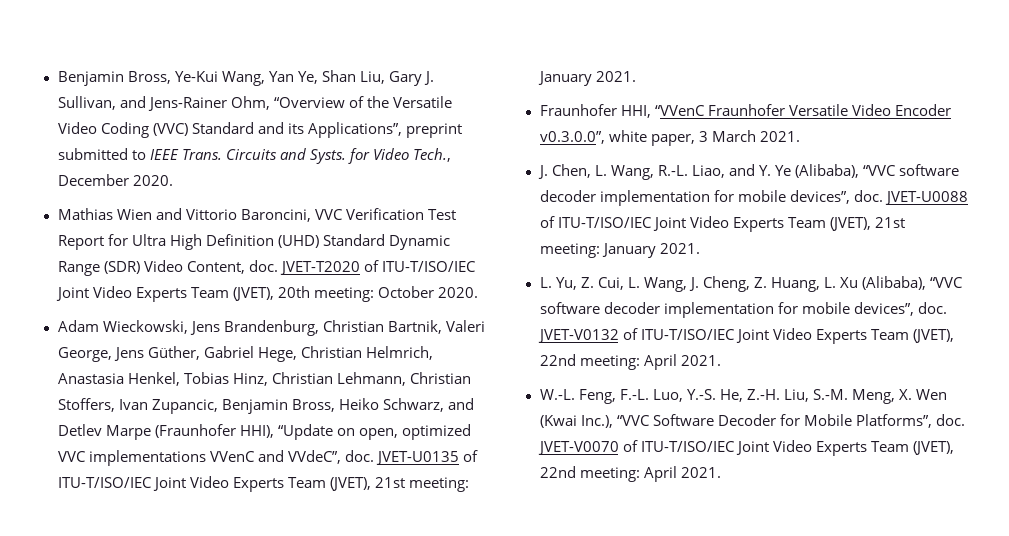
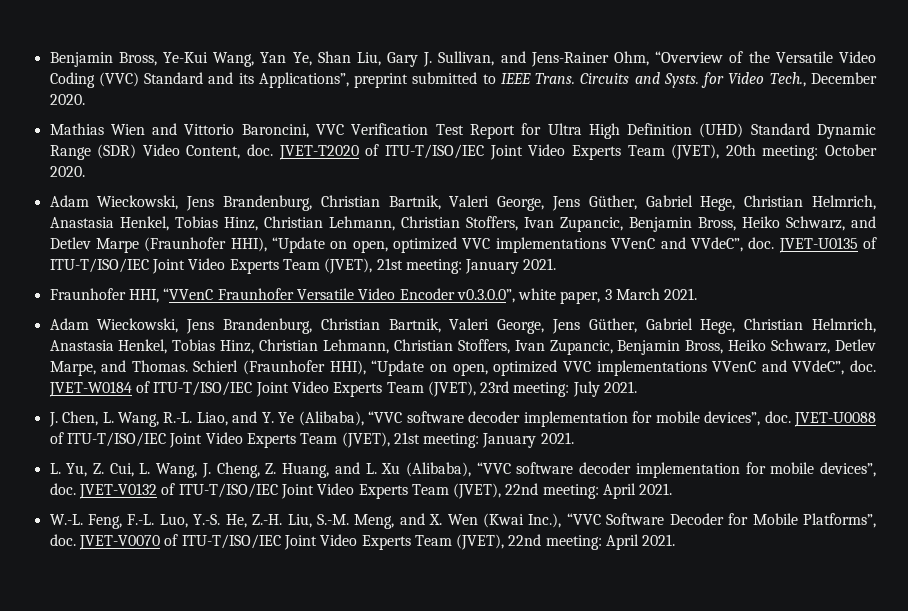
+ Adam Wieckowski, Jens Brandenburg, Christian Bartnik, Valeri George, Jens Güther, Gabriel Hege, Christian Helmrich, Anastasia Henkel, Tobias Hinz, Christian Lehmann, Christian Stoffers, Ivan Zupancic, Benjamin Bross, Heiko Schwarz, Detlev Marpe, and Thomas. Schierl (Fraunhofer HHI), “Update on open, optimized VVC implementations VVenC and VVdeC”, doc. JVET-W0184 of ITU-T/ISO/IEC Joint Video Experts Team (JVET), 23rd meeting: July 2021.
- L. Yu, Z. Cui, L. Wang, J. Cheng, Z. Huang, L. Xu (Alibaba), “VVC software decoder implementation for mobile devices”, doc.
+ L. Yu, Z. Cui, L. Wang, J. Cheng, Z. Huang, and L. Xu (Alibaba), “VVC software decoder implementation for mobile devices”, doc.
- W.-L. Feng, F.-L. Luo, Y.-S. He, Z.-H. Liu, S.-M. Meng, X. Wen (Kwai Inc.), “VVC Software Decoder for Mobile Platforms”, doc.
+ W.-L. Feng, F.-L. Luo, Y.-S. He, Z.-H. Liu, S.-M. Meng, and X. Wen (Kwai Inc.), “VVC Software Decoder for Mobile Platforms”, doc.

